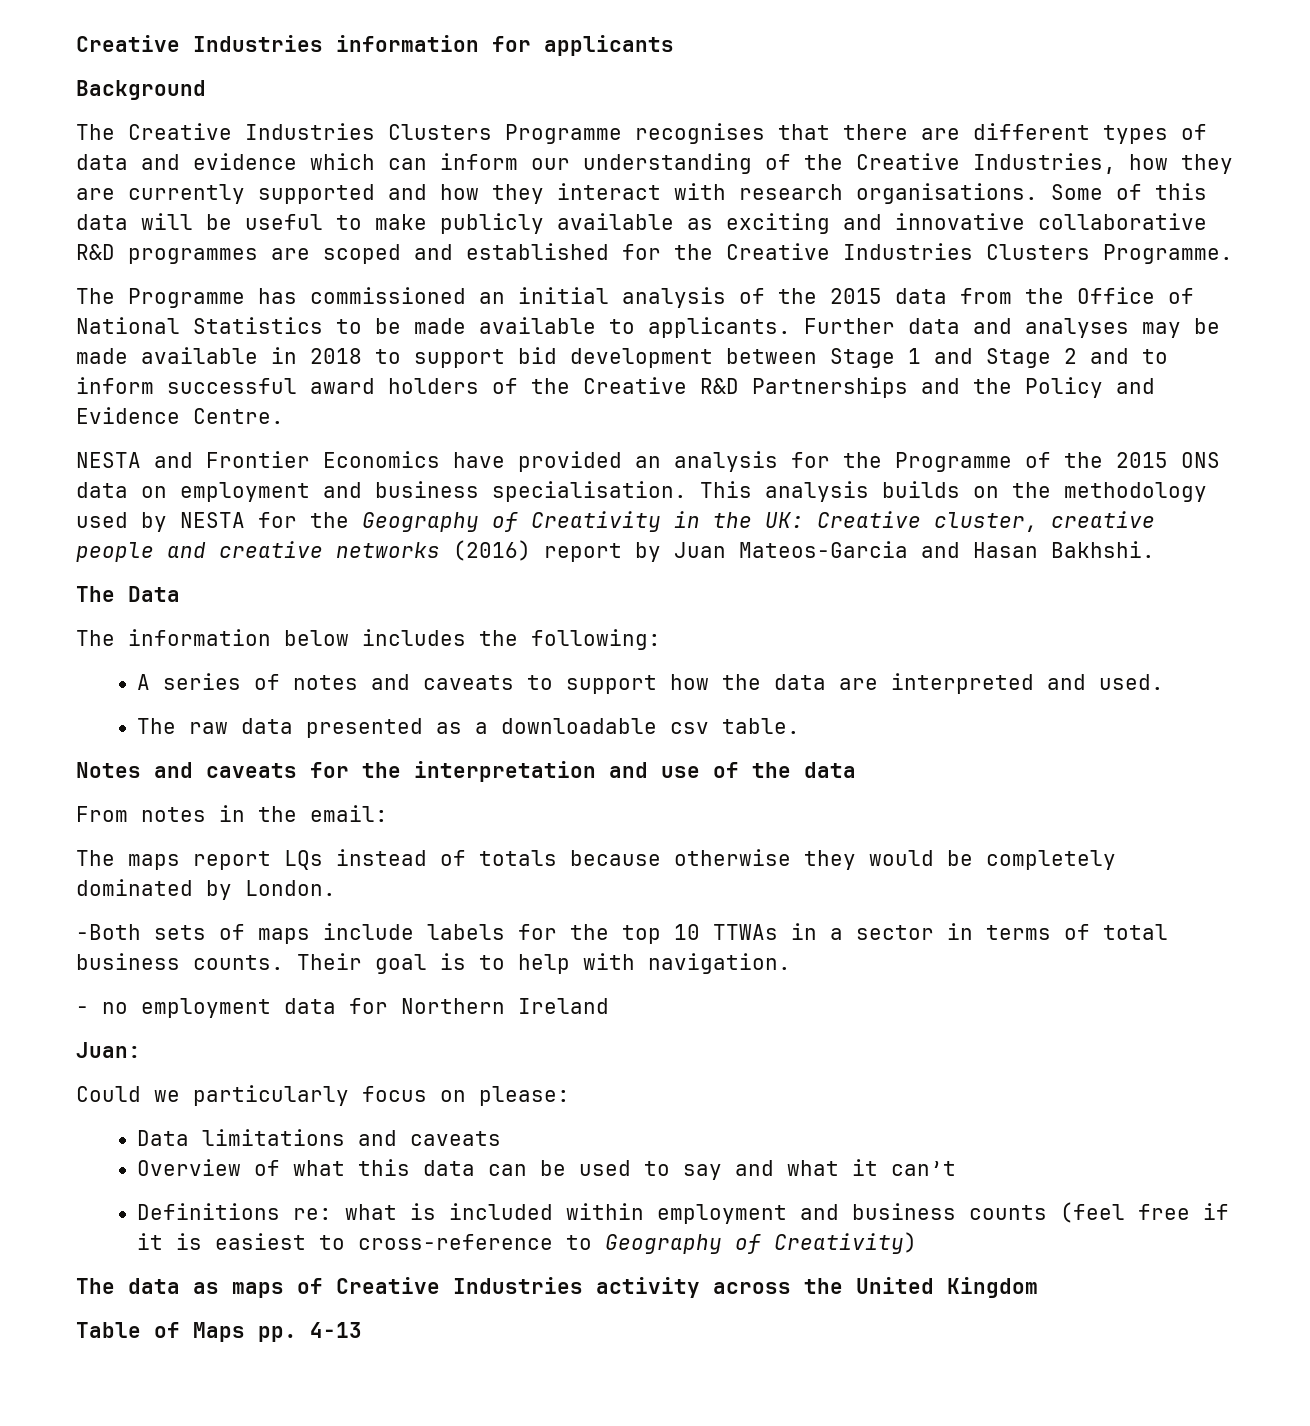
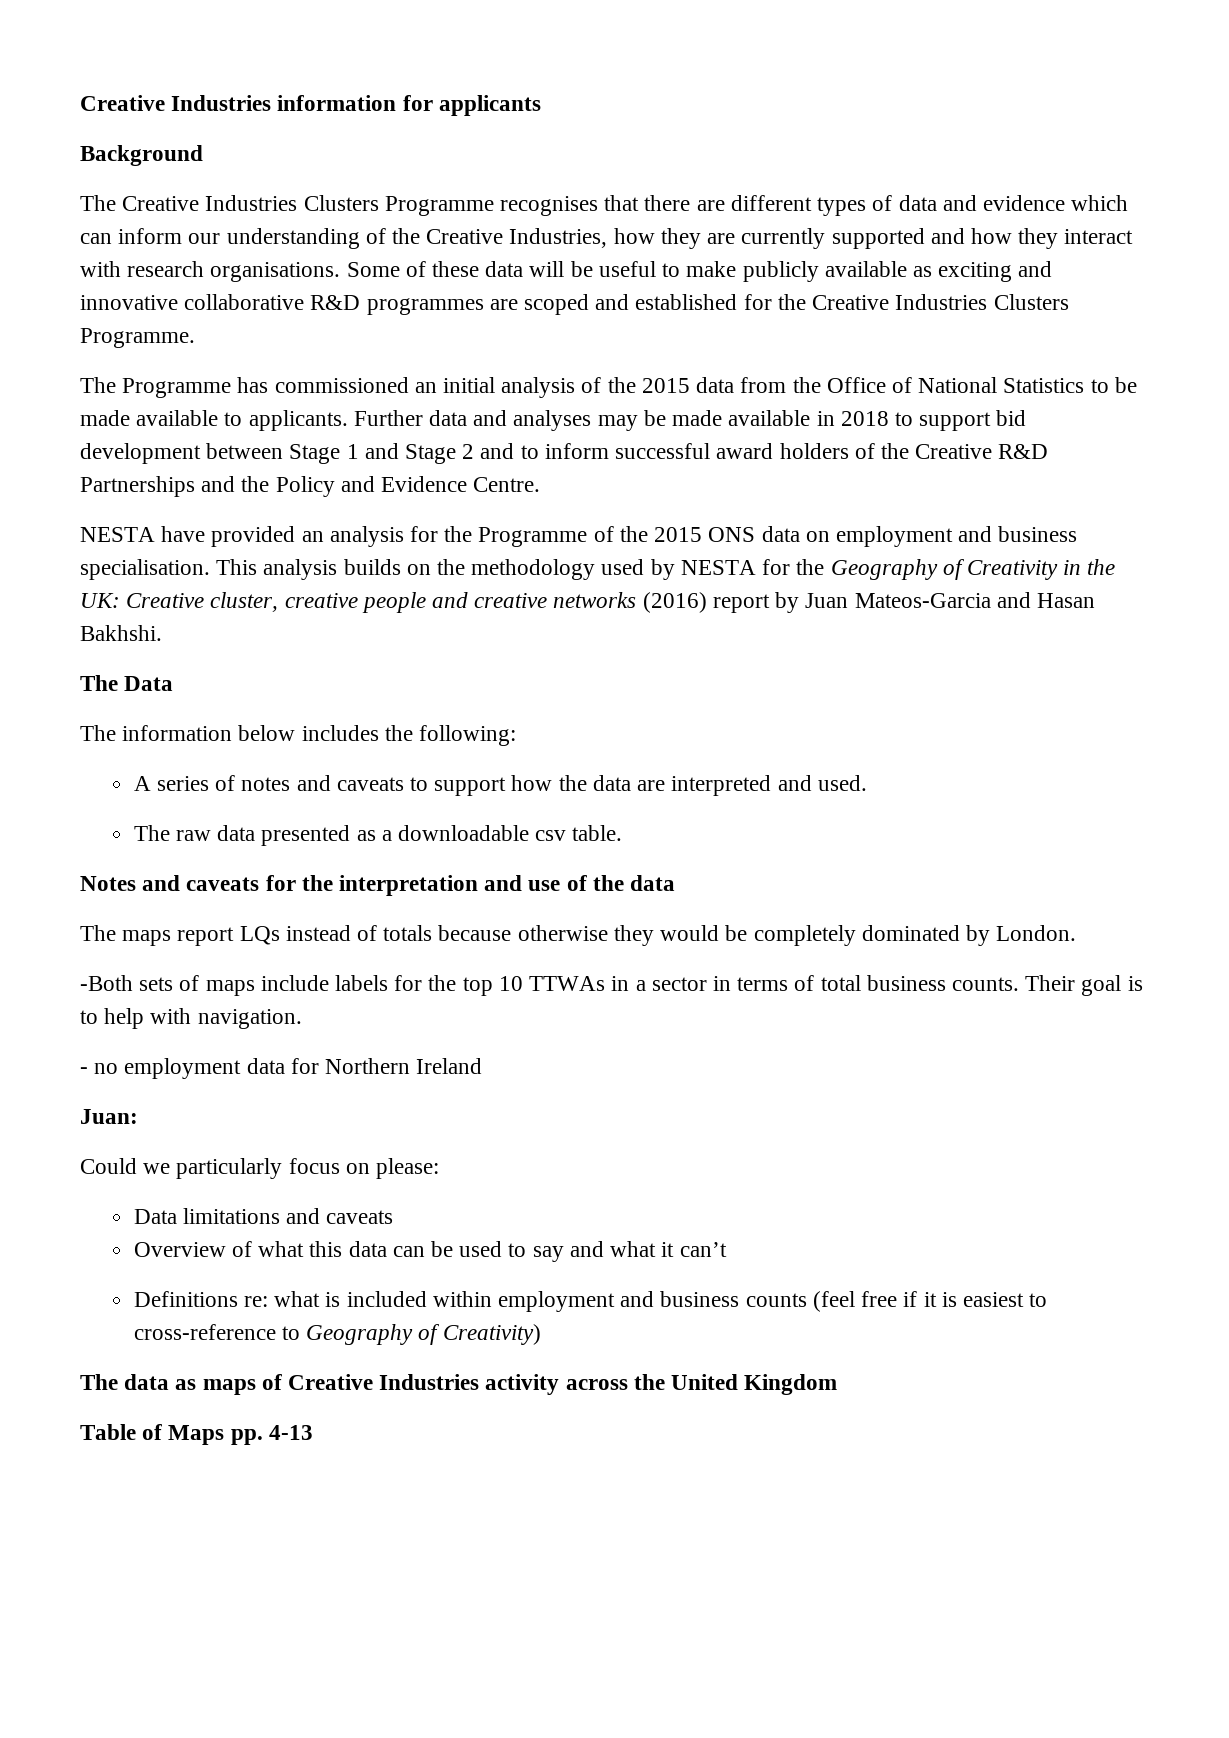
- Some of this data will be useful to make publicly available as exciting and innovative collaborative R&D programmes are scoped and established for the Creative Industries Clusters Programme.
+ Some of these data will be useful to make publicly available as exciting and innovative collaborative R&D programmes are scoped and established for the Creative Industries Clusters Programme.
- NESTA and Frontier Economics have provided an analysis for the Programme of the 2015 ONS data on employment and business specialisation.
+ NESTA have provided an analysis for the Programme of the 2015 ONS data on employment and business specialisation.
- From notes in the email:

